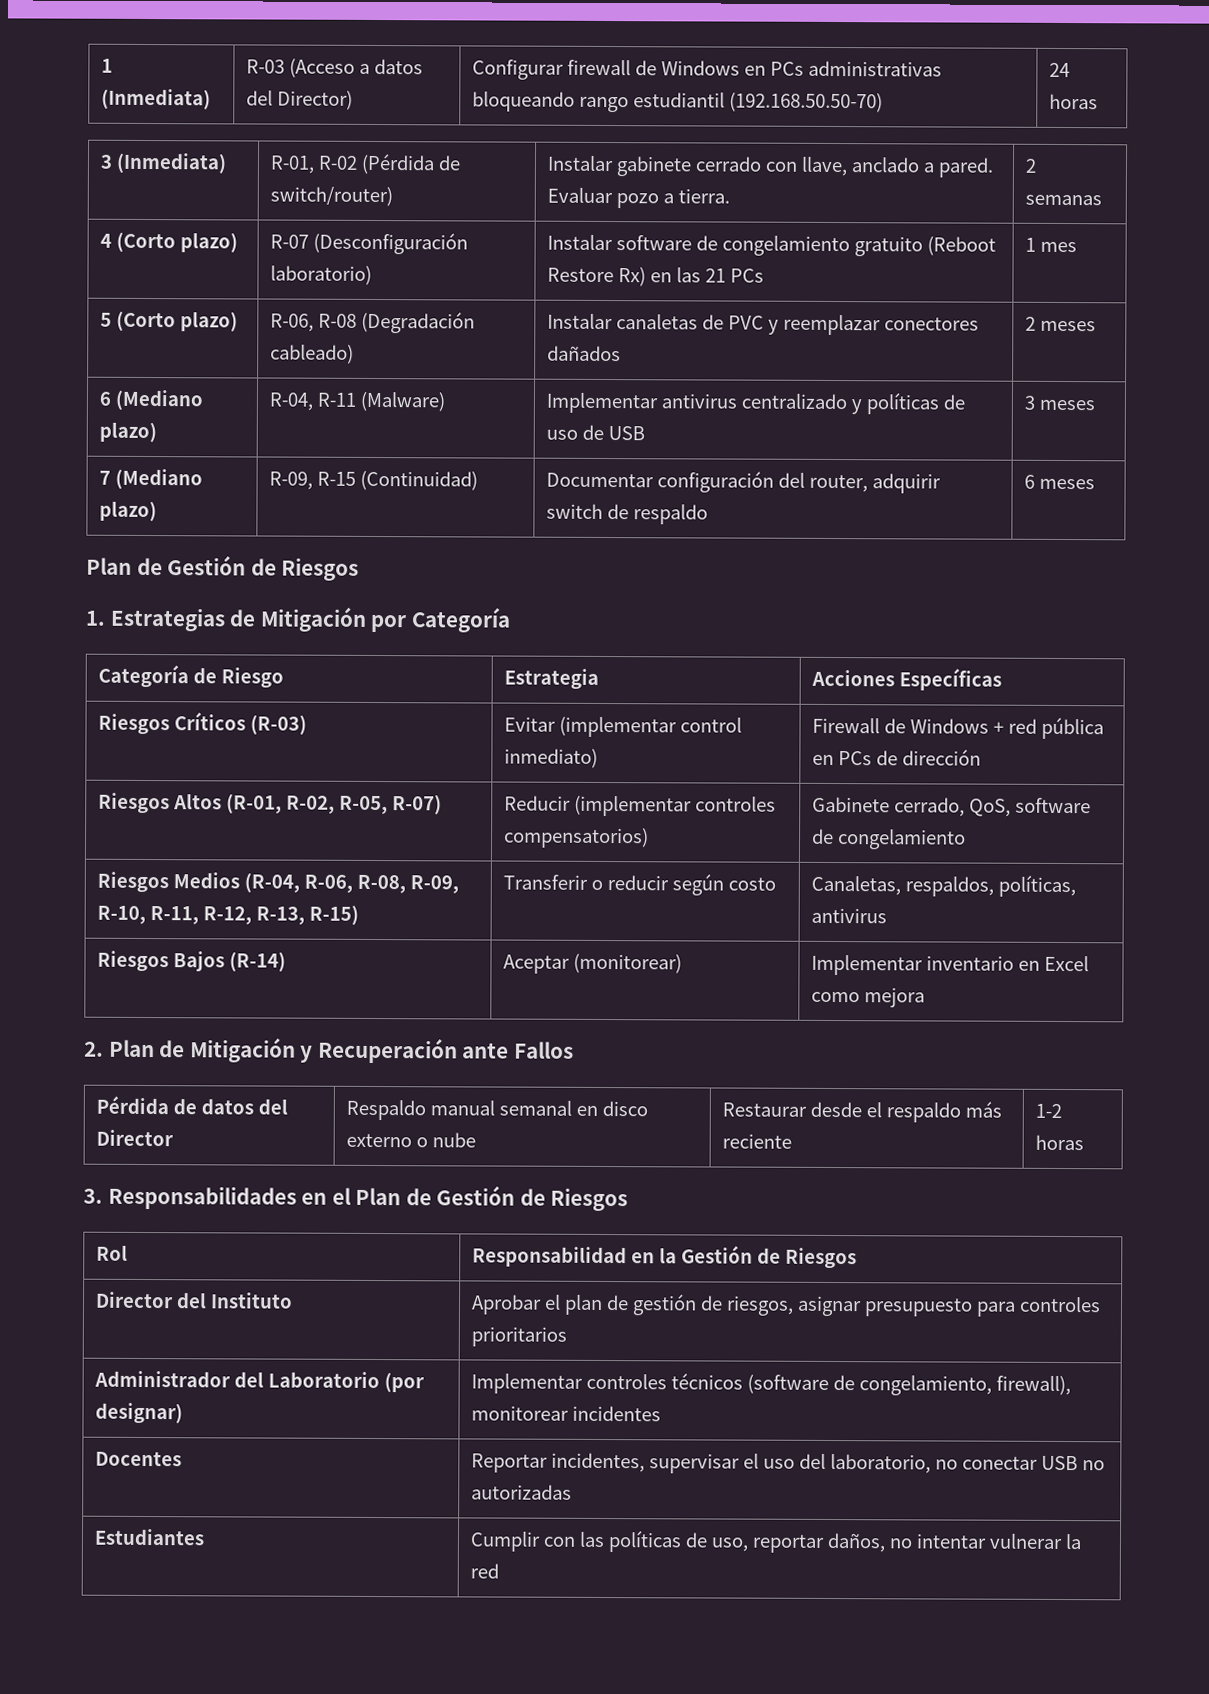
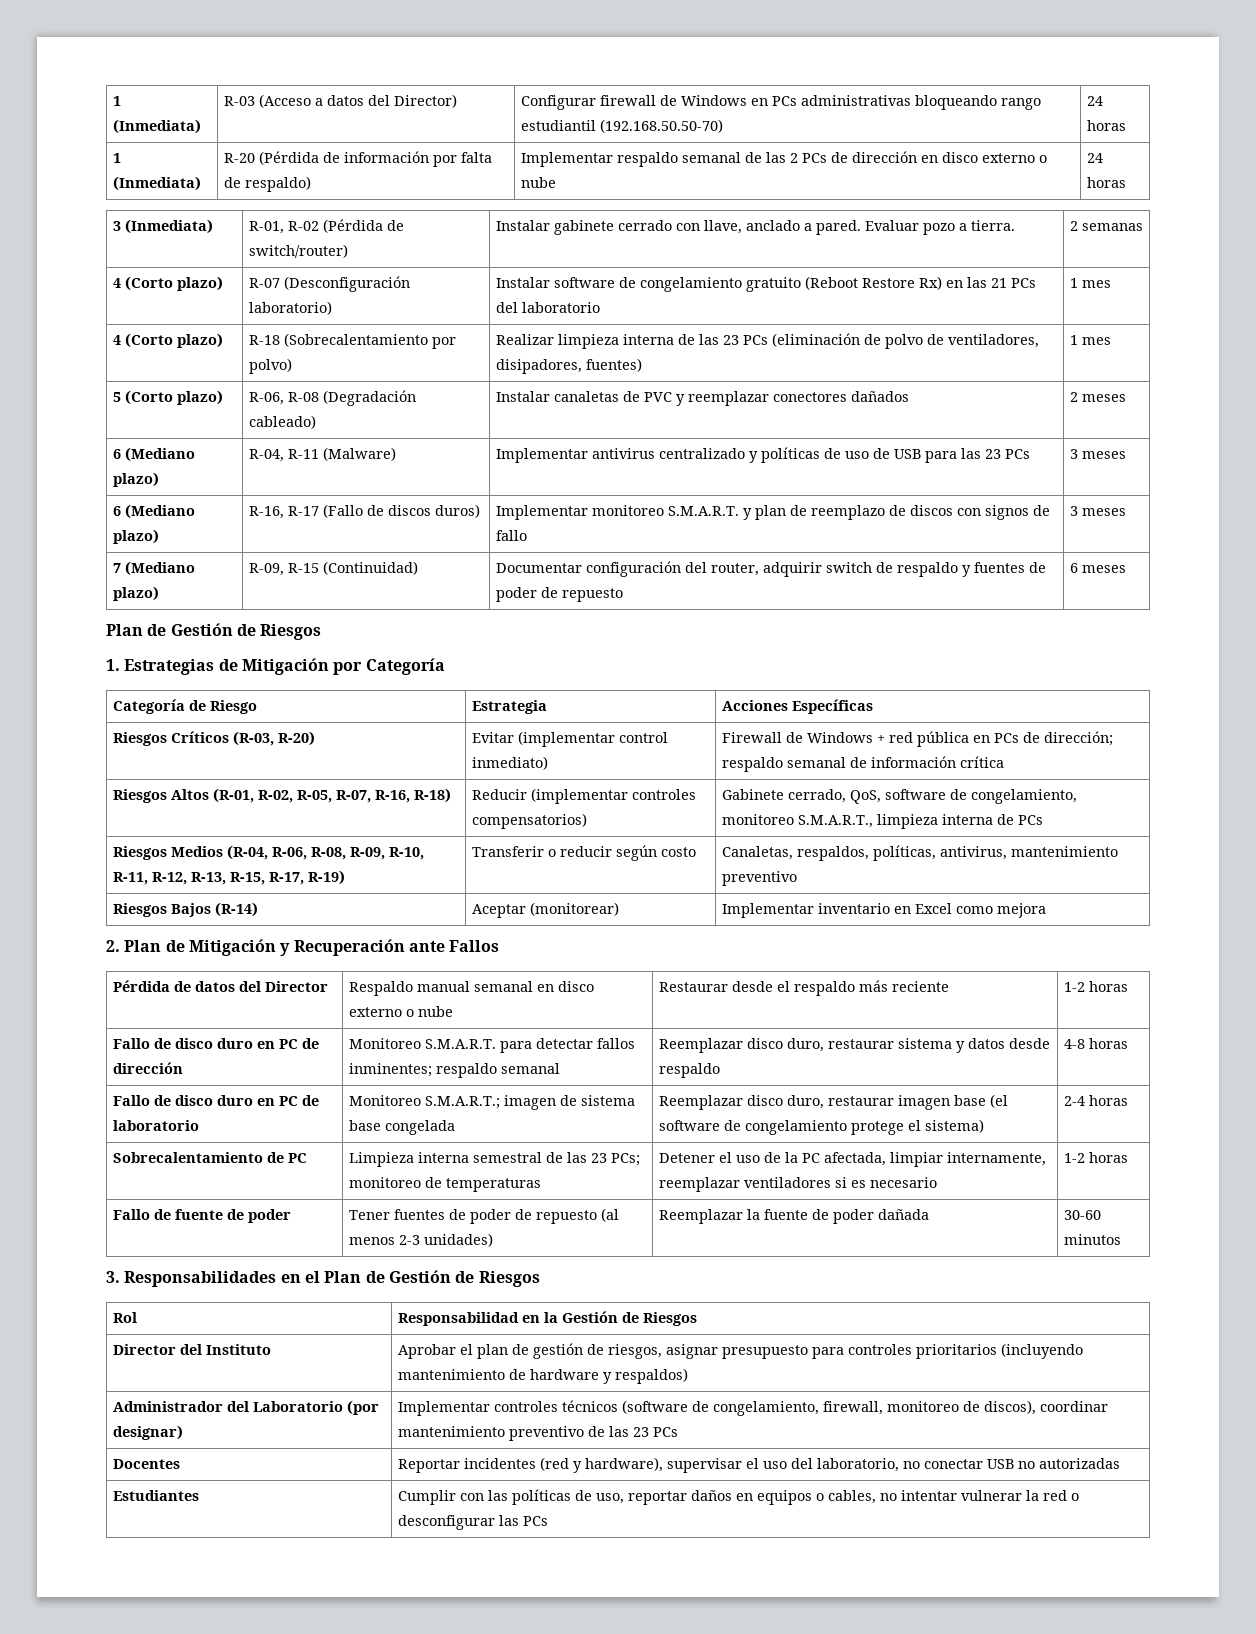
+ 1 (Inmediata) | R-20 (Pérdida de información por falta de respaldo) | Implementar respaldo semanal de las 2 PCs de dirección en disco externo o nube | 24 horas
- 4 (Corto plazo) | R-07 (Desconfiguración laboratorio) | Instalar software de congelamiento gratuito (Reboot Restore Rx) en las 21 PCs | 1 mes
+ 4 (Corto plazo) | R-07 (Desconfiguración laboratorio) | Instalar software de congelamiento gratuito (Reboot Restore Rx) en las 21 PCs del laboratorio | 1 mes
+ 4 (Corto plazo) | R-18 (Sobrecalentamiento por polvo) | Realizar limpieza interna de las 23 PCs (eliminación de polvo de ventiladores, disipadores, fuentes) | 1 mes
- 6 (Mediano plazo) | R-04, R-11 (Malware) | Implementar antivirus centralizado y políticas de uso de USB | 3 meses
+ 6 (Mediano plazo) | R-04, R-11 (Malware) | Implementar antivirus centralizado y políticas de uso de USB para las 23 PCs | 3 meses
+ 6 (Mediano plazo) | R-16, R-17 (Fallo de discos duros) | Implementar monitoreo S.M.A.R.T. y plan de reemplazo de discos con signos de fallo | 3 meses
- 7 (Mediano plazo) | R-09, R-15 (Continuidad) | Documentar configuración del router, adquirir switch de respaldo | 6 meses
+ 7 (Mediano plazo) | R-09, R-15 (Continuidad) | Documentar configuración del router, adquirir switch de respaldo y fuentes de poder de repuesto | 6 meses
- Riesgos Críticos (R-03) | Evitar (implementar control inmediato) | Firewall de Windows + red pública en PCs de dirección
+ Riesgos Críticos (R-03, R-20) | Evitar (implementar control inmediato) | Firewall de Windows + red pública en PCs de dirección; respaldo semanal de información crítica
- Riesgos Altos (R-01, R-02, R-05, R-07) | Reducir (implementar controles compensatorios) | Gabinete cerrado, QoS, software de congelamiento
+ Riesgos Altos (R-01, R-02, R-05, R-07, R-16, R-18) | Reducir (implementar controles compensatorios) | Gabinete cerrado, QoS, software de congelamiento, monitoreo S.M.A.R.T., limpieza interna de PCs
- Riesgos Medios (R-04, R-06, R-08, R-09, R-10, R-11, R-12, R-13, R-15) | Transferir o reducir según costo | Canaletas, respaldos, políticas, antivirus
+ Riesgos Medios (R-04, R-06, R-08, R-09, R-10, R-11, R-12, R-13, R-15, R-17, R-19) | Transferir o reducir según costo | Canaletas, respaldos, políticas, antivirus, mantenimiento preventivo
+ Fallo de disco duro en PC de dirección | Monitoreo S.M.A.R.T. para detectar fallos inminentes; respaldo semanal | Reemplazar disco duro, restaurar sistema y datos desde respaldo | 4-8 horas
+ Fallo de disco duro en PC de laboratorio | Monitoreo S.M.A.R.T.; imagen de sistema base congelada | Reemplazar disco duro, restaurar imagen base (el software de congelamiento protege el sistema) | 2-4 horas
+ Sobrecalentamiento de PC | Limpieza interna semestral de las 23 PCs; monitoreo de temperaturas | Detener el uso de la PC afectada, limpiar internamente, reemplazar ventiladores si es necesario | 1-2 horas
+ Fallo de fuente de poder | Tener fuentes de poder de repuesto (al menos 2-3 unidades) | Reemplazar la fuente de poder dañada | 30-60 minutos
- Director del Instituto | Aprobar el plan de gestión de riesgos, asignar presupuesto para controles prioritarios
+ Director del Instituto | Aprobar el plan de gestión de riesgos, asignar presupuesto para controles prioritarios (incluyendo mantenimiento de hardware y respaldos)
- Administrador del Laboratorio (por designar) | Implementar controles técnicos (software de congelamiento, firewall), monitorear incidentes
- Docentes | Reportar incidentes, supervisar el uso del laboratorio, no conectar USB no autorizadas
+ Administrador del Laboratorio (por designar) | Implementar controles técnicos (software de congelamiento, firewall, monitoreo de discos), coordinar mantenimiento preventivo de las 23 PCs
+ Docentes | Reportar incidentes (red y hardware), supervisar el uso del laboratorio, no conectar USB no autorizadas
- Estudiantes | Cumplir con las políticas de uso, reportar daños, no intentar vulnerar la red
+ Estudiantes | Cumplir con las políticas de uso, reportar daños en equipos o cables, no intentar vulnerar la red o desconfigurar las PCs

